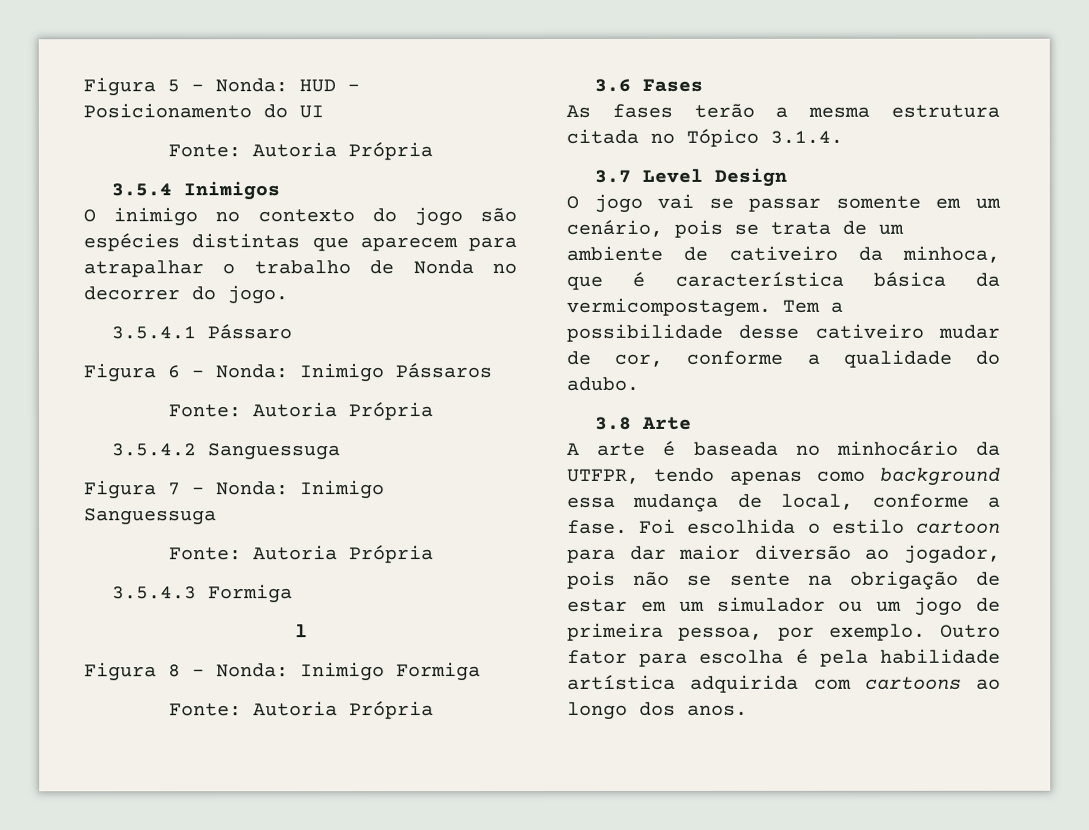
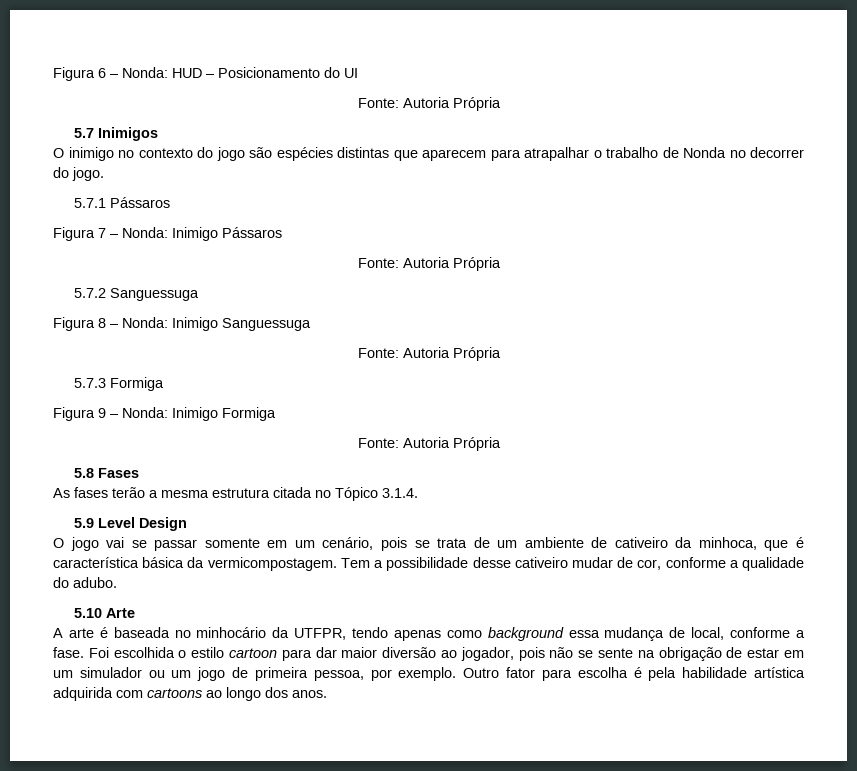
- Figura 5 – Nonda: HUD – Posicionamento do UI
+ Figura 6 – Nonda: HUD – Posicionamento do UI
- 3.5.4 Inimigos
+ 5.7 Inimigos
- 3.5.4.1 Pássaro
- Figura 6 – Nonda: Inimigo Pássaros
+ 5.7.1 Pássaros
+ Figura 7 – Nonda: Inimigo Pássaros
- 3.5.4.2 Sanguessuga
+ 5.7.2 Sanguessuga
- Figura 7 – Nonda: Inimigo Sanguessuga
+ Figura 8 – Nonda: Inimigo Sanguessuga
- 3.5.4.3 Formiga
- l
- Figura 8 – Nonda: Inimigo Formiga
+ 5.7.3 Formiga
+ Figura 9 – Nonda: Inimigo Formiga
- 3.6 Fases
+ 5.8 Fases
- 3.7 Level Design
+ 5.9 Level Design
- 3.8 Arte
+ 5.10 Arte

